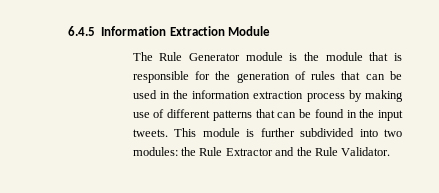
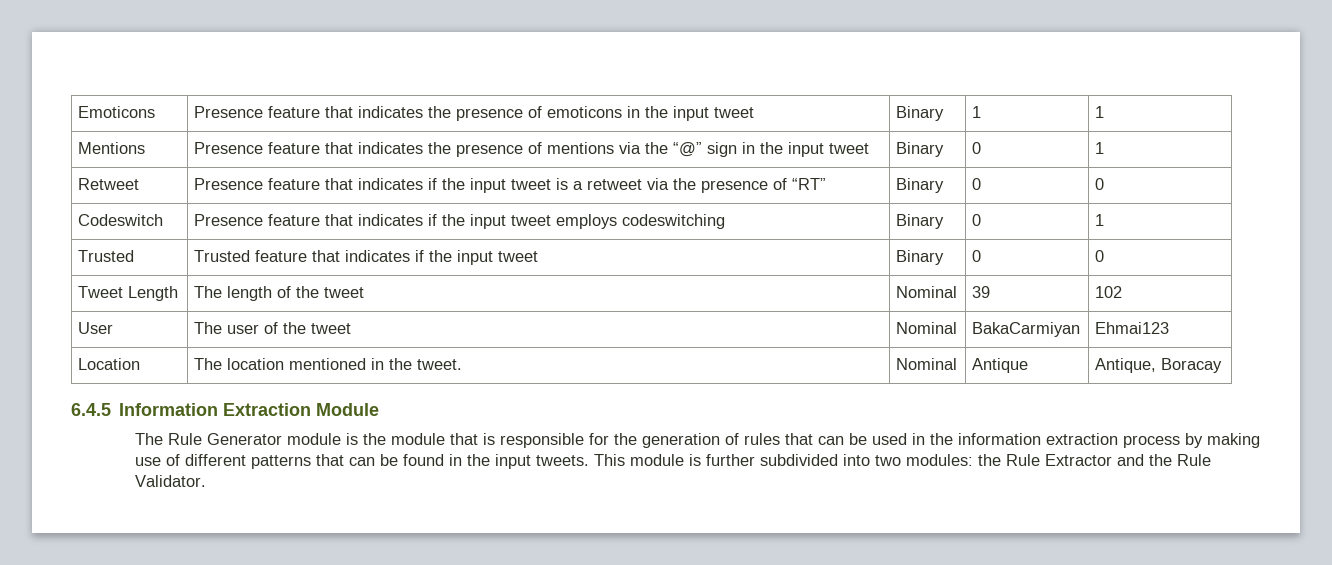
+ Emoticons | Presence feature that indicates the presence of emoticons in the input tweet | Binary | 1 | 1
+ Mentions | Presence feature that indicates the presence of mentions via the “@” sign in the input tweet | Binary | 0 | 1
+ Retweet | Presence feature that indicates if the input tweet is a retweet via the presence of “RT” | Binary | 0 | 0
+ Codeswitch | Presence feature that indicates if the input tweet employs codeswitching | Binary | 0 | 1
+ Trusted | Trusted feature that indicates if the input tweet | Binary | 0 | 0
+ Tweet Length | The length of the tweet | Nominal | 39 | 102
+ User | The user of the tweet | Nominal | BakaCarmiyan | Ehmai123
+ Location | The location mentioned in the tweet. | Nominal | Antique | Antique, Boracay

